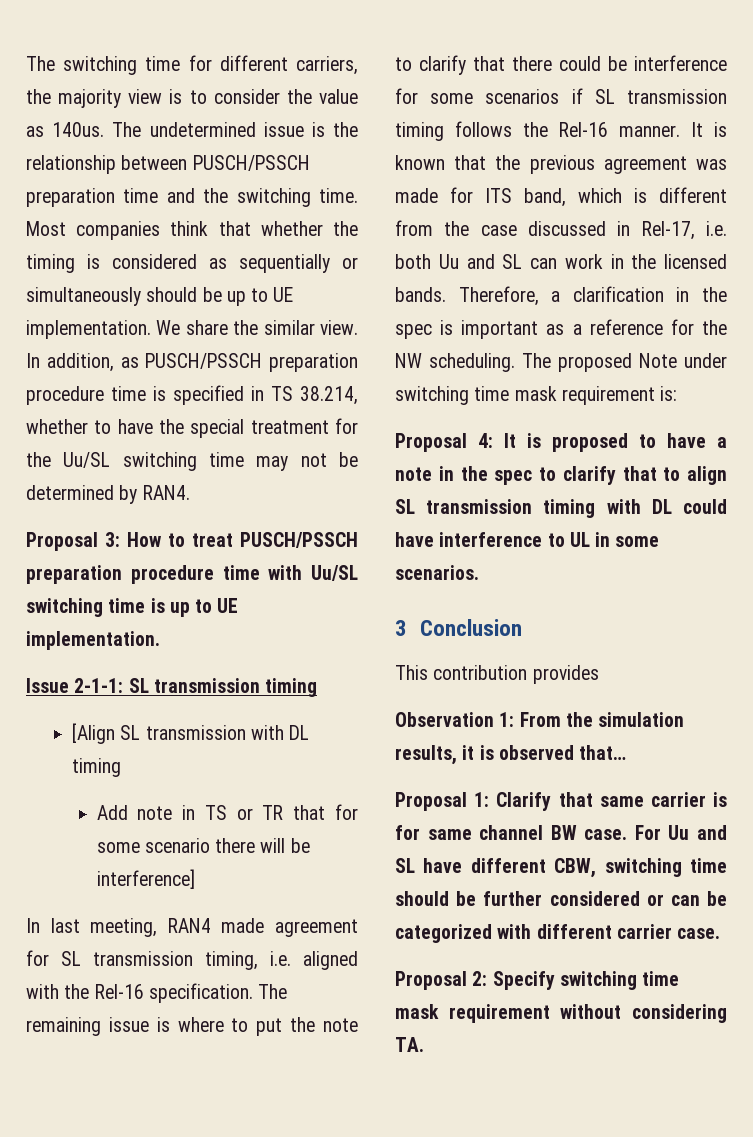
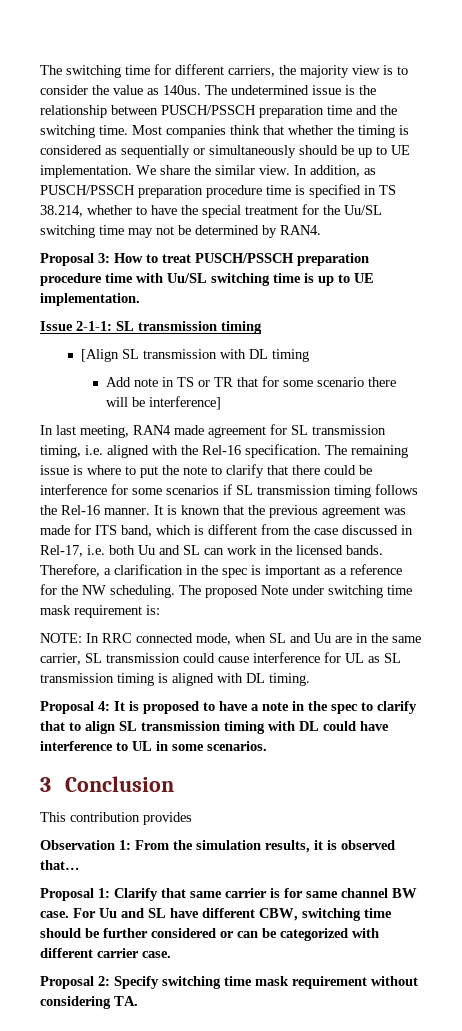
+ NOTE: In RRC connected mode, when SL and Uu are in the same carrier, SL transmission could cause interference for UL as SL transmission timing is aligned with DL timing.

